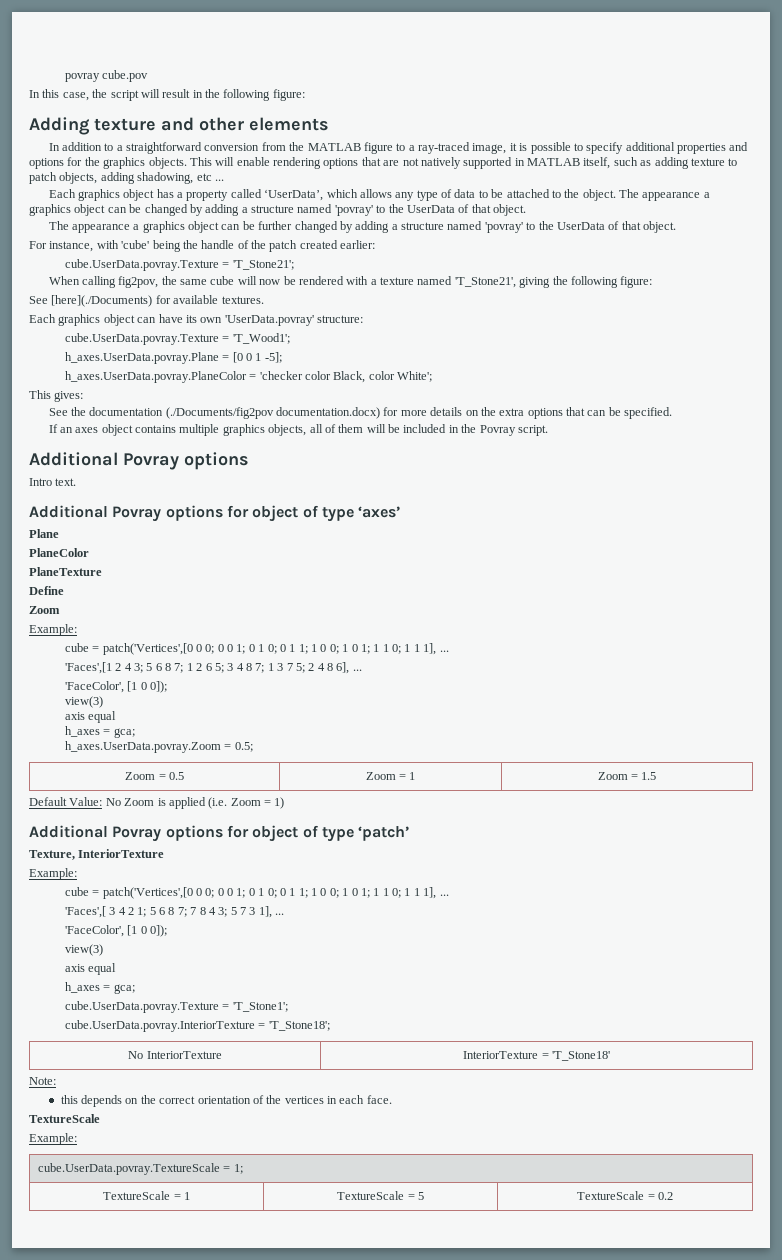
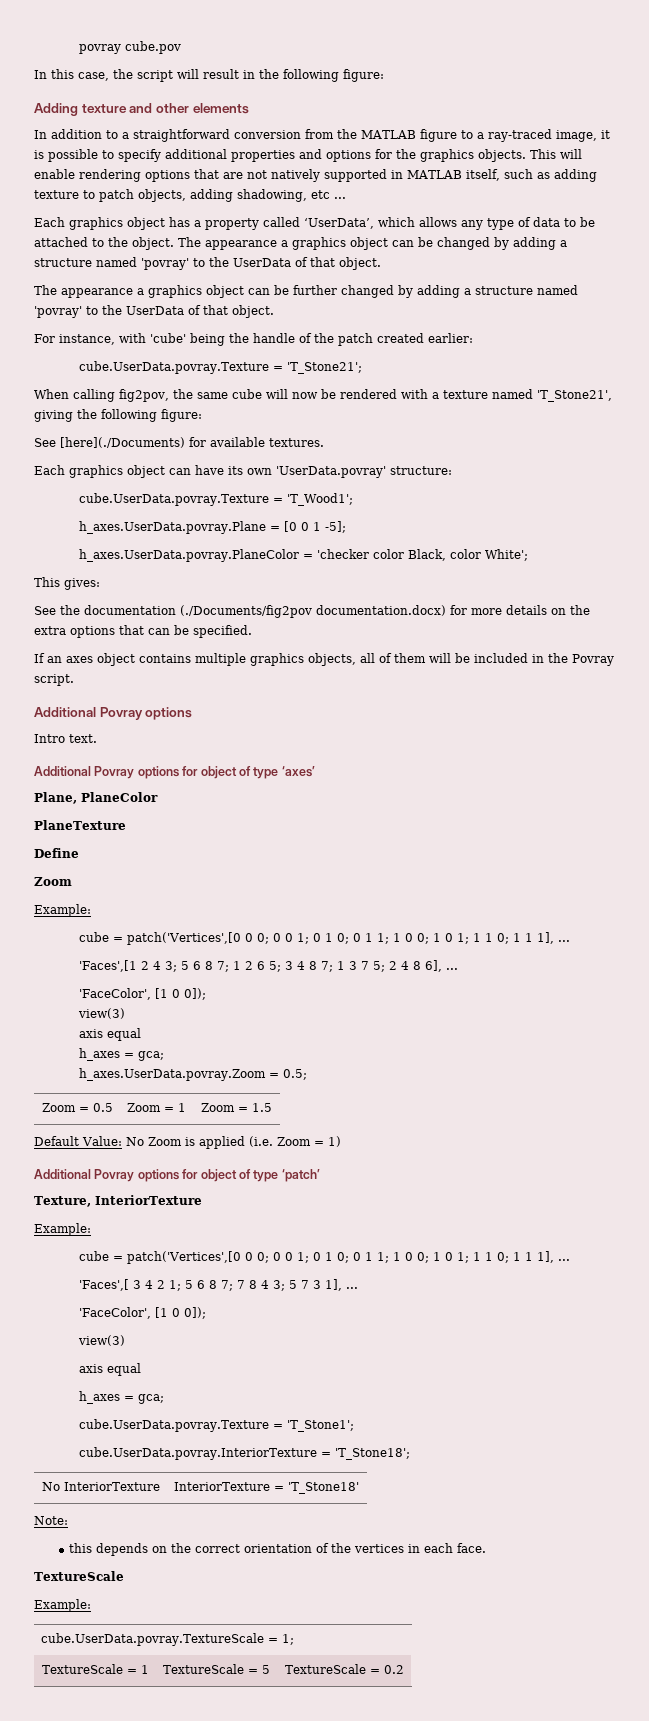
- Plane
- PlaneColor
+ Plane, PlaneColor

